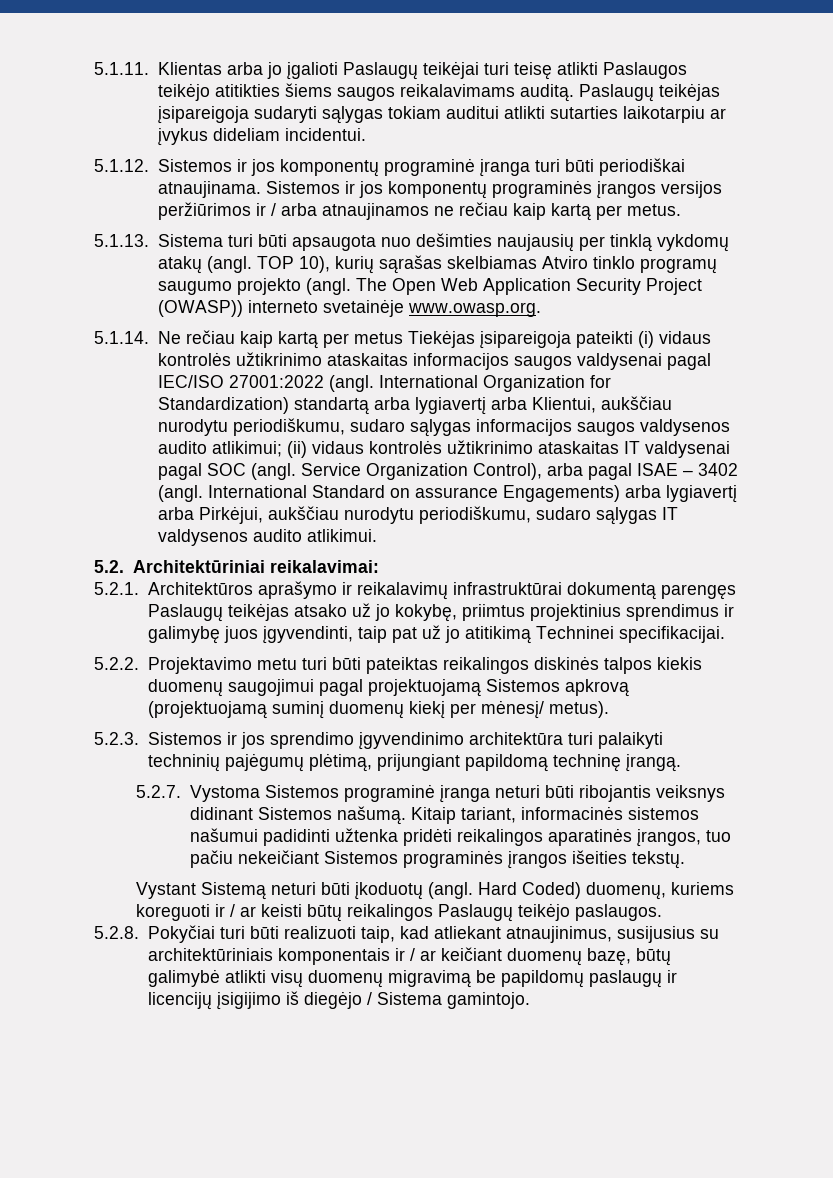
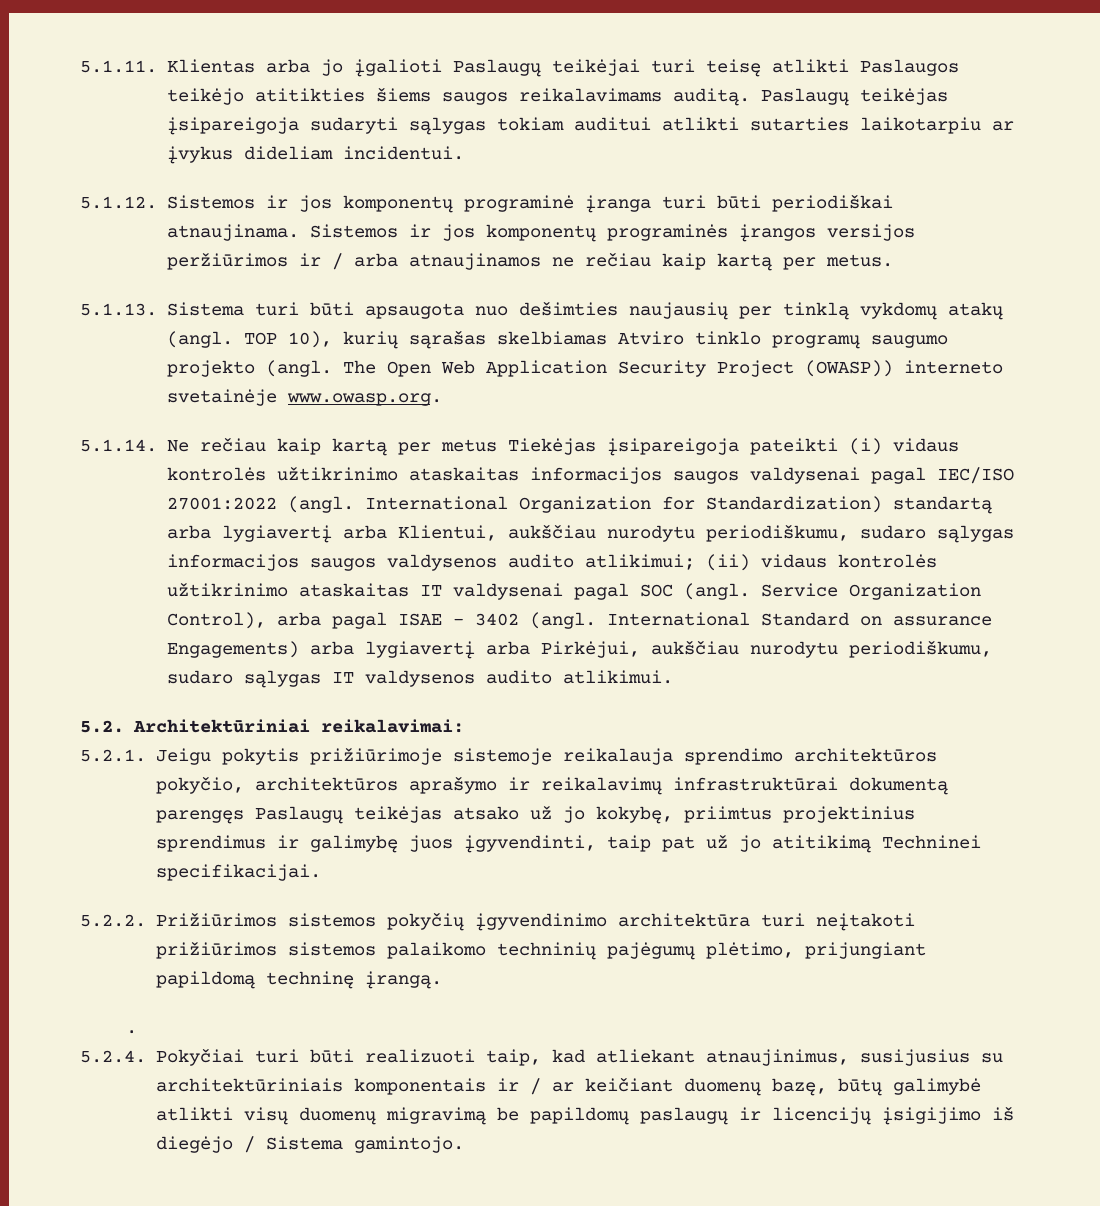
- 5.2.1. Architektūros aprašymo ir reikalavimų infrastruktūrai dokumentą parengęs Paslaugų teikėjas atsako už jo kokybę, priimtus projektinius sprendimus ir galimybę juos įgyvendinti, taip pat už jo atitikimą Techninei specifikacijai.
+ 5.2.1. Jeigu pokytis prižiūrimoje sistemoje reikalauja sprendimo architektūros pokyčio, architektūros aprašymo ir reikalavimų infrastruktūrai dokumentą parengęs Paslaugų teikėjas atsako už jo kokybę, priimtus projektinius sprendimus ir galimybę juos įgyvendinti, taip pat už jo atitikimą Techninei specifikacijai.
- 5.2.2. Projektavimo metu turi būti pateiktas reikalingos diskinės talpos kiekis duomenų saugojimui pagal projektuojamą Sistemos apkrovą (projektuojamą suminį duomenų kiekį per mėnesį/ metus).
- 5.2.3. Sistemos ir jos sprendimo įgyvendinimo architektūra turi palaikyti techninių pajėgumų plėtimą, prijungiant papildomą techninę įrangą.
+ 5.2.2. Prižiūrimos sistemos pokyčių įgyvendinimo architektūra turi neįtakoti prižiūrimos sistemos palaikomo techninių pajėgumų plėtimo, prijungiant papildomą techninę įrangą.
- 5.2.7. Vystoma Sistemos programinė įranga neturi būti ribojantis veiksnys didinant Sistemos našumą. Kitaip tariant, informacinės sistemos našumui padidinti užtenka pridėti reikalingos aparatinės įrangos, tuo pačiu nekeičiant Sistemos programinės įrangos išeities tekstų.
- Vystant Sistemą neturi būti įkoduotų (angl. Hard Coded) duomenų, kuriems koreguoti ir / ar keisti būtų reikalingos Paslaugų teikėjo paslaugos.
- 5.2.8. Pokyčiai turi būti realizuoti taip, kad atliekant atnaujinimus, susijusius su architektūriniais komponentais ir / ar keičiant duomenų bazę, būtų galimybė atlikti visų duomenų migravimą be papildomų paslaugų ir licencijų įsigijimo iš diegėjo / Sistema gamintojo.
+ .
+ 5.2.4. Pokyčiai turi būti realizuoti taip, kad atliekant atnaujinimus, susijusius su architektūriniais komponentais ir / ar keičiant duomenų bazę, būtų galimybė atlikti visų duomenų migravimą be papildomų paslaugų ir licencijų įsigijimo iš diegėjo / Sistema gamintojo.

